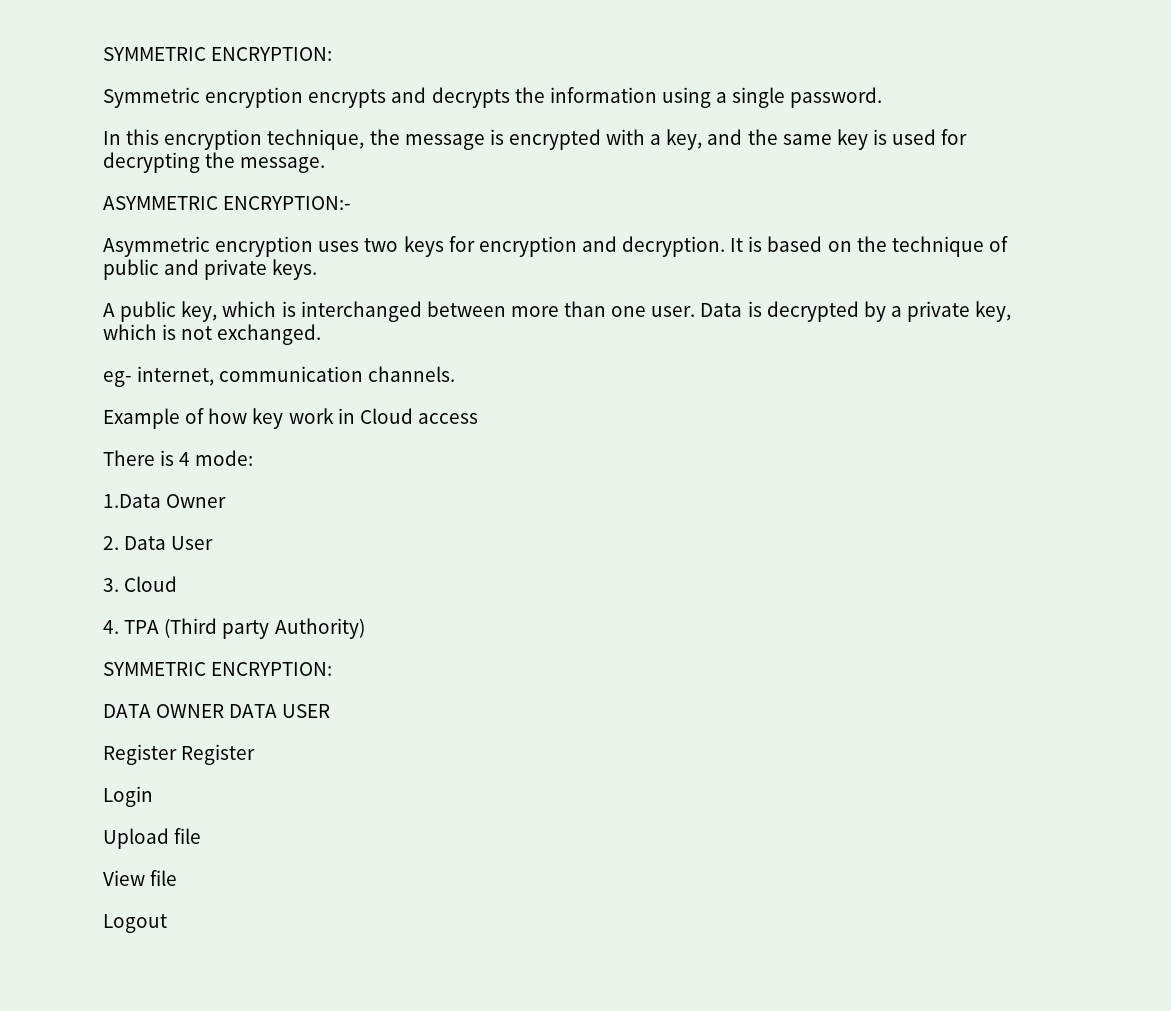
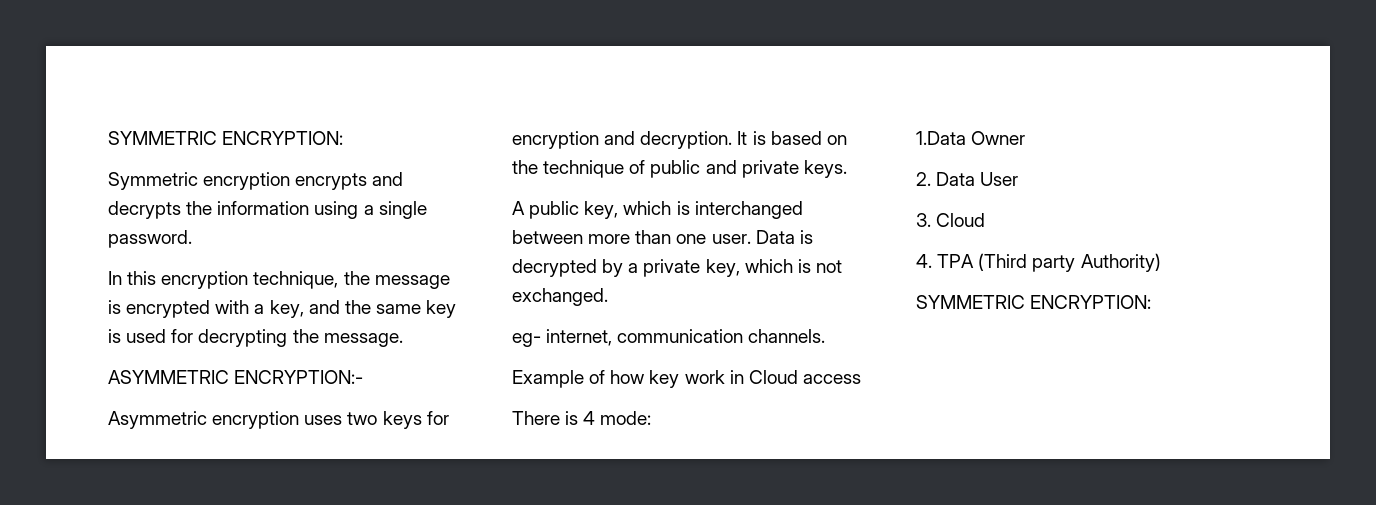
- DATA OWNER DATA USER
- Register Register
- Login
- Upload file
- View file
- Logout

